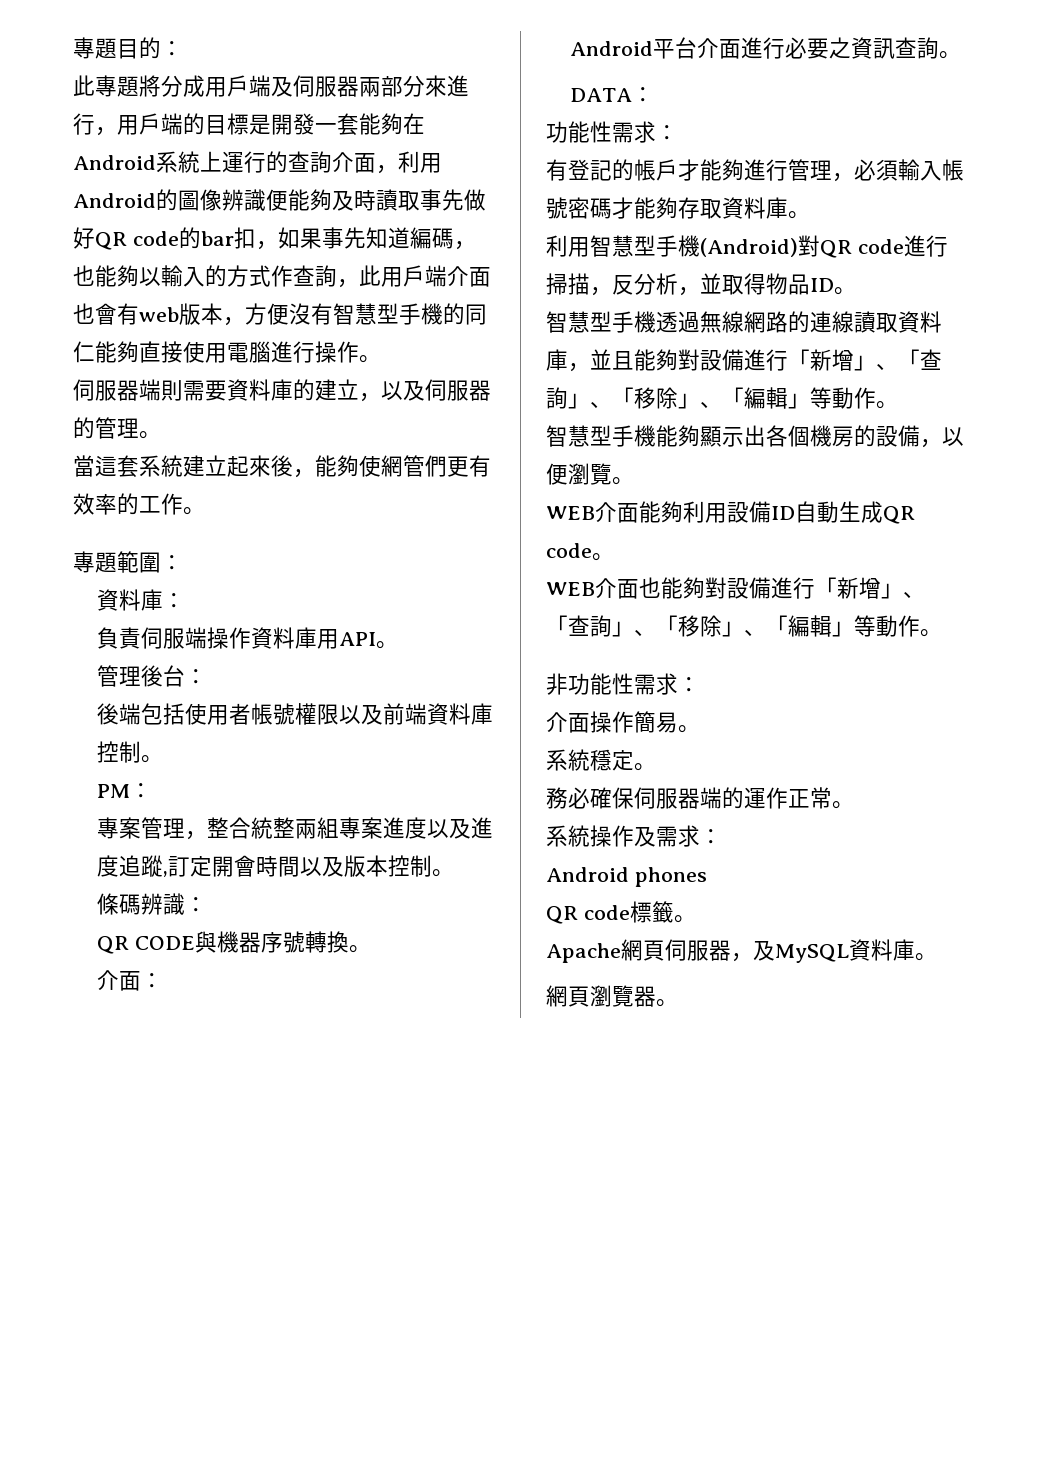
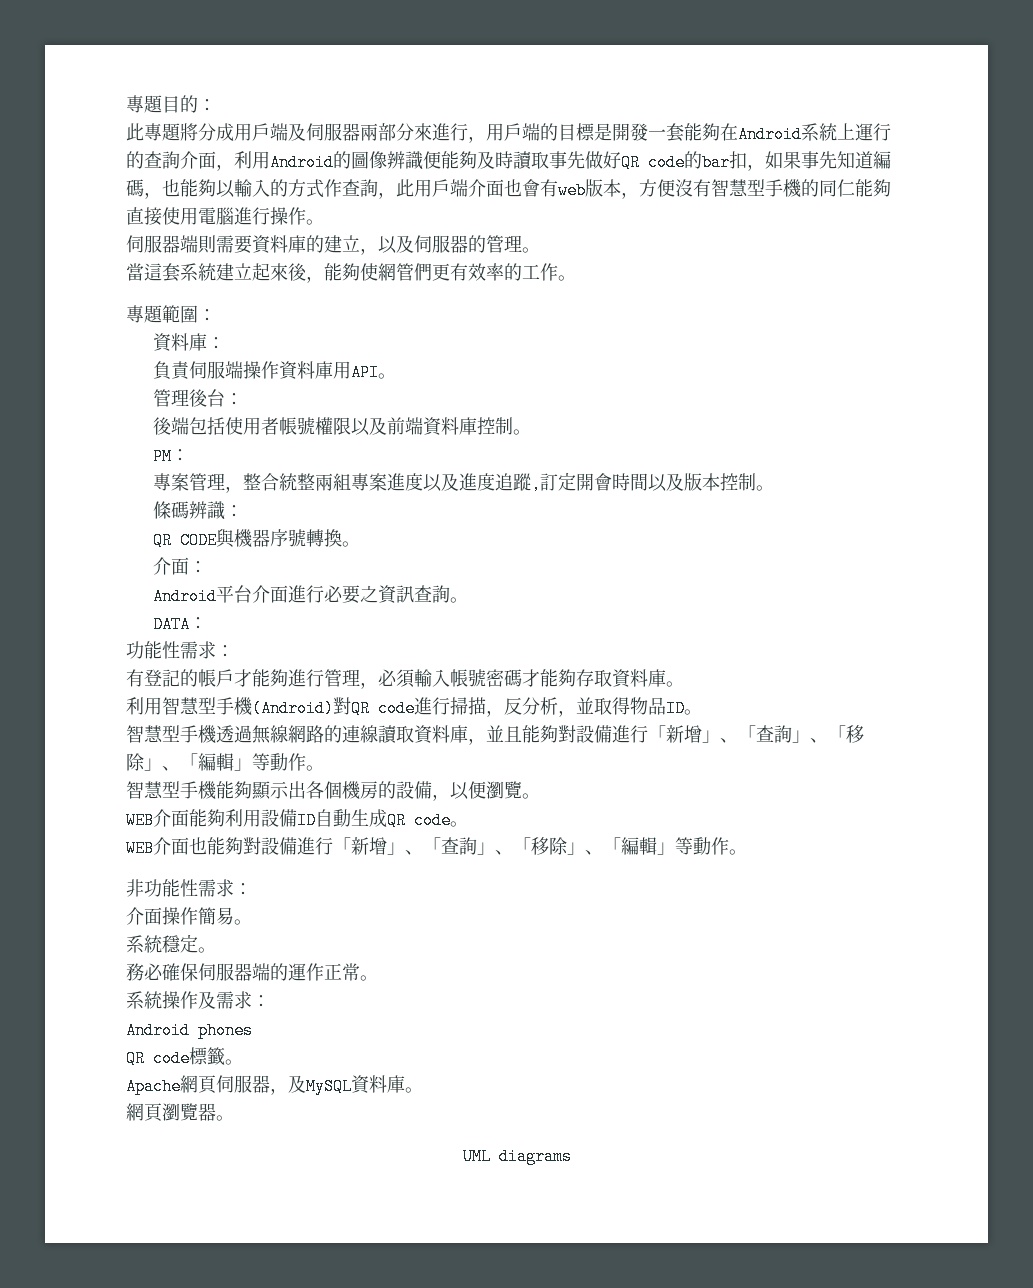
+ UML diagrams

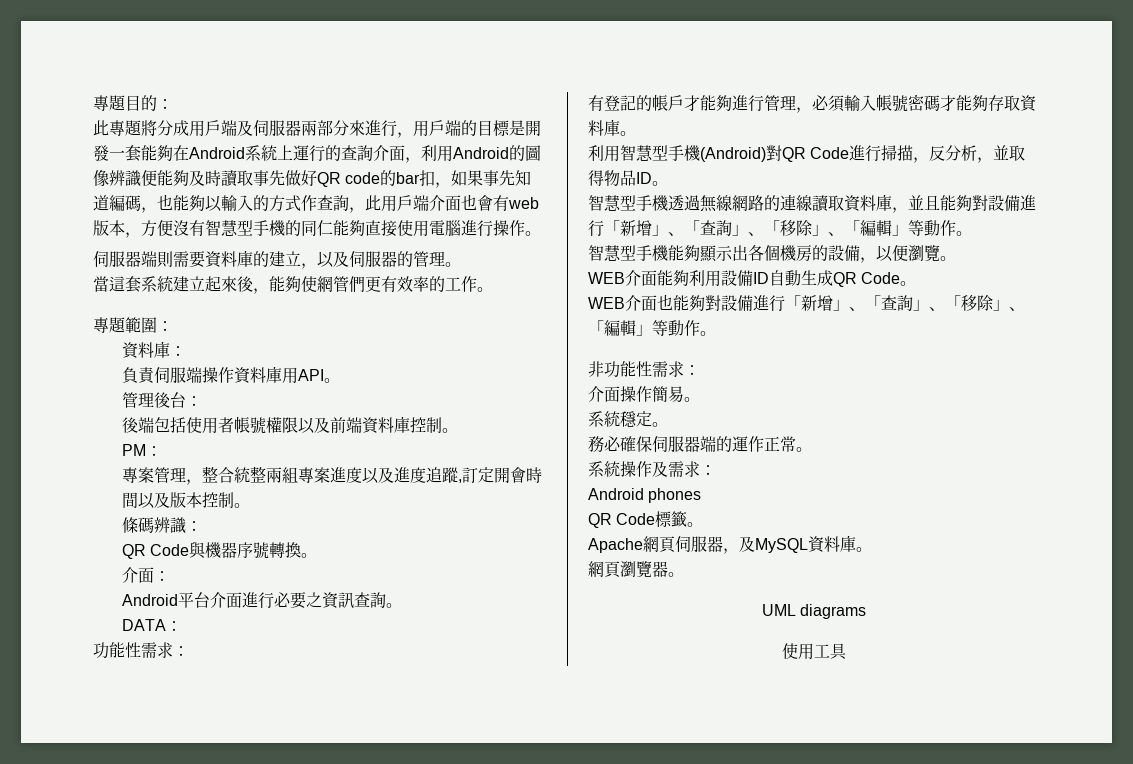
- QR CODE與機器序號轉換。
+ QR Code與機器序號轉換。
- 利用智慧型手機(Android)對QR code進行掃描，反分析，並取得物品ID。
+ 利用智慧型手機(Android)對QR Code進行掃描，反分析，並取得物品ID。
- WEB介面能夠利用設備ID自動生成QR code。
+ WEB介面能夠利用設備ID自動生成QR Code。
- QR code標籤。
+ QR Code標籤。
+ 使用工具

